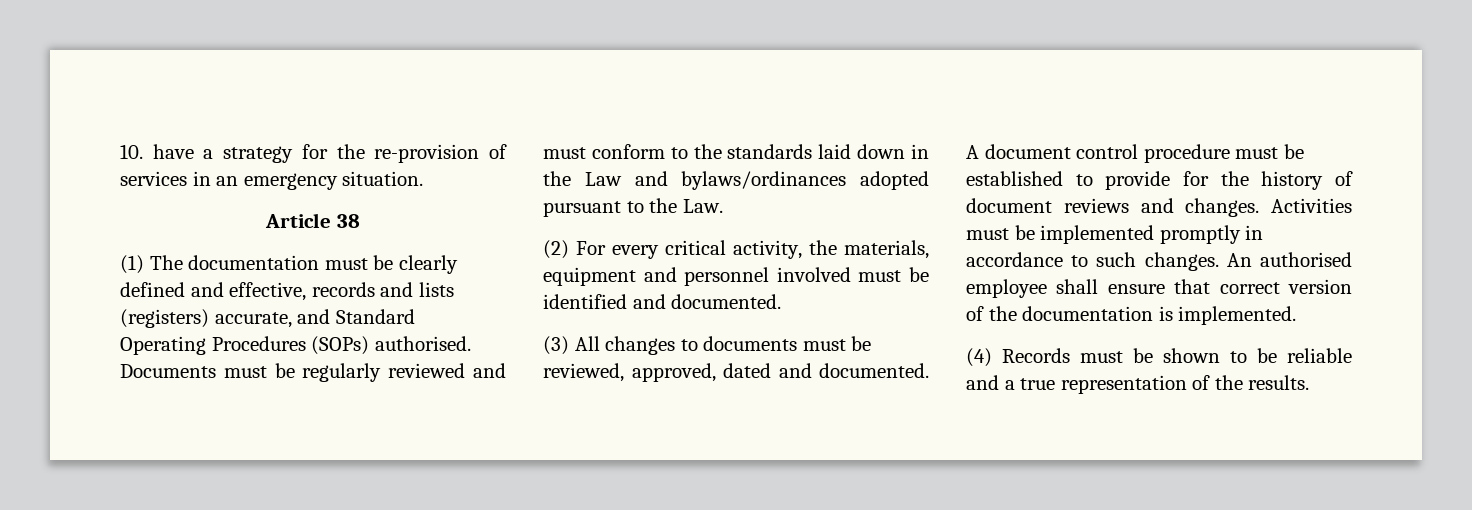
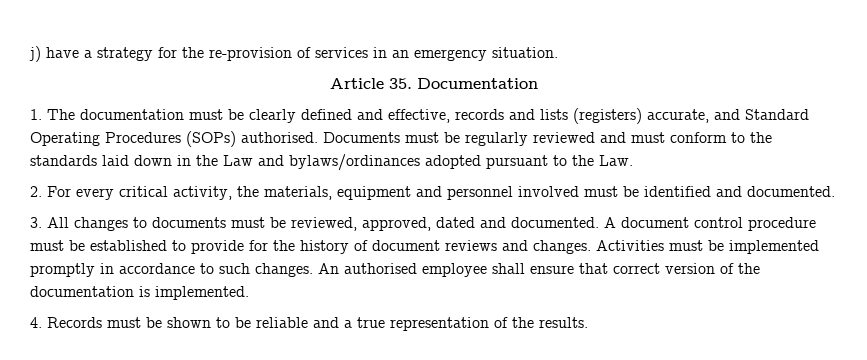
- 10. have a strategy for the re-provision of services in an emergency situation.
+ j) have a strategy for the re-provision of services in an emergency situation.
- Article 38
- (1) The documentation must be clearly defined and effective, records and lists (registers) accurate, and Standard Operating Procedures (SOPs) authorised.
+ Article 35. Documentation
+ 1. The documentation must be clearly defined and effective, records and lists (registers) accurate, and Standard Operating Procedures (SOPs) authorised.
- (2) For every critical activity, the materials, equipment and personnel involved must be identified and documented.
+ 2. For every critical activity, the materials, equipment and personnel involved must be identified and documented.
- (3) All changes to documents must be reviewed, approved, dated and documented.
+ 3. All changes to documents must be reviewed, approved, dated and documented.
- (4) Records must be shown to be reliable and a true representation of the results.
+ 4. Records must be shown to be reliable and a true representation of the results.

